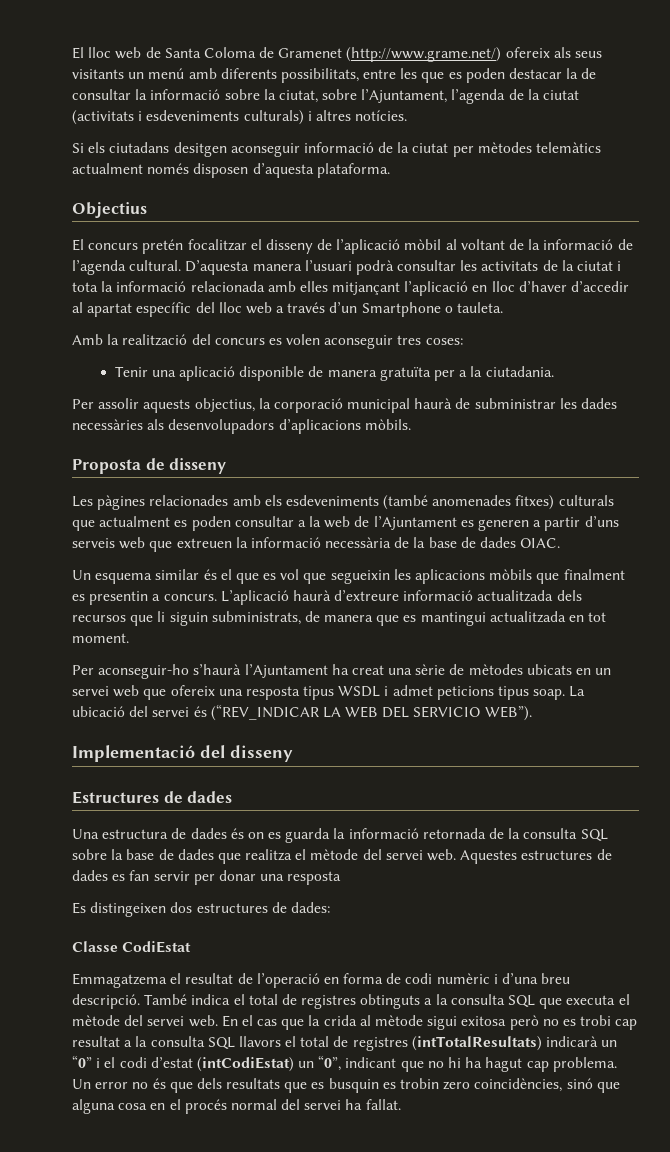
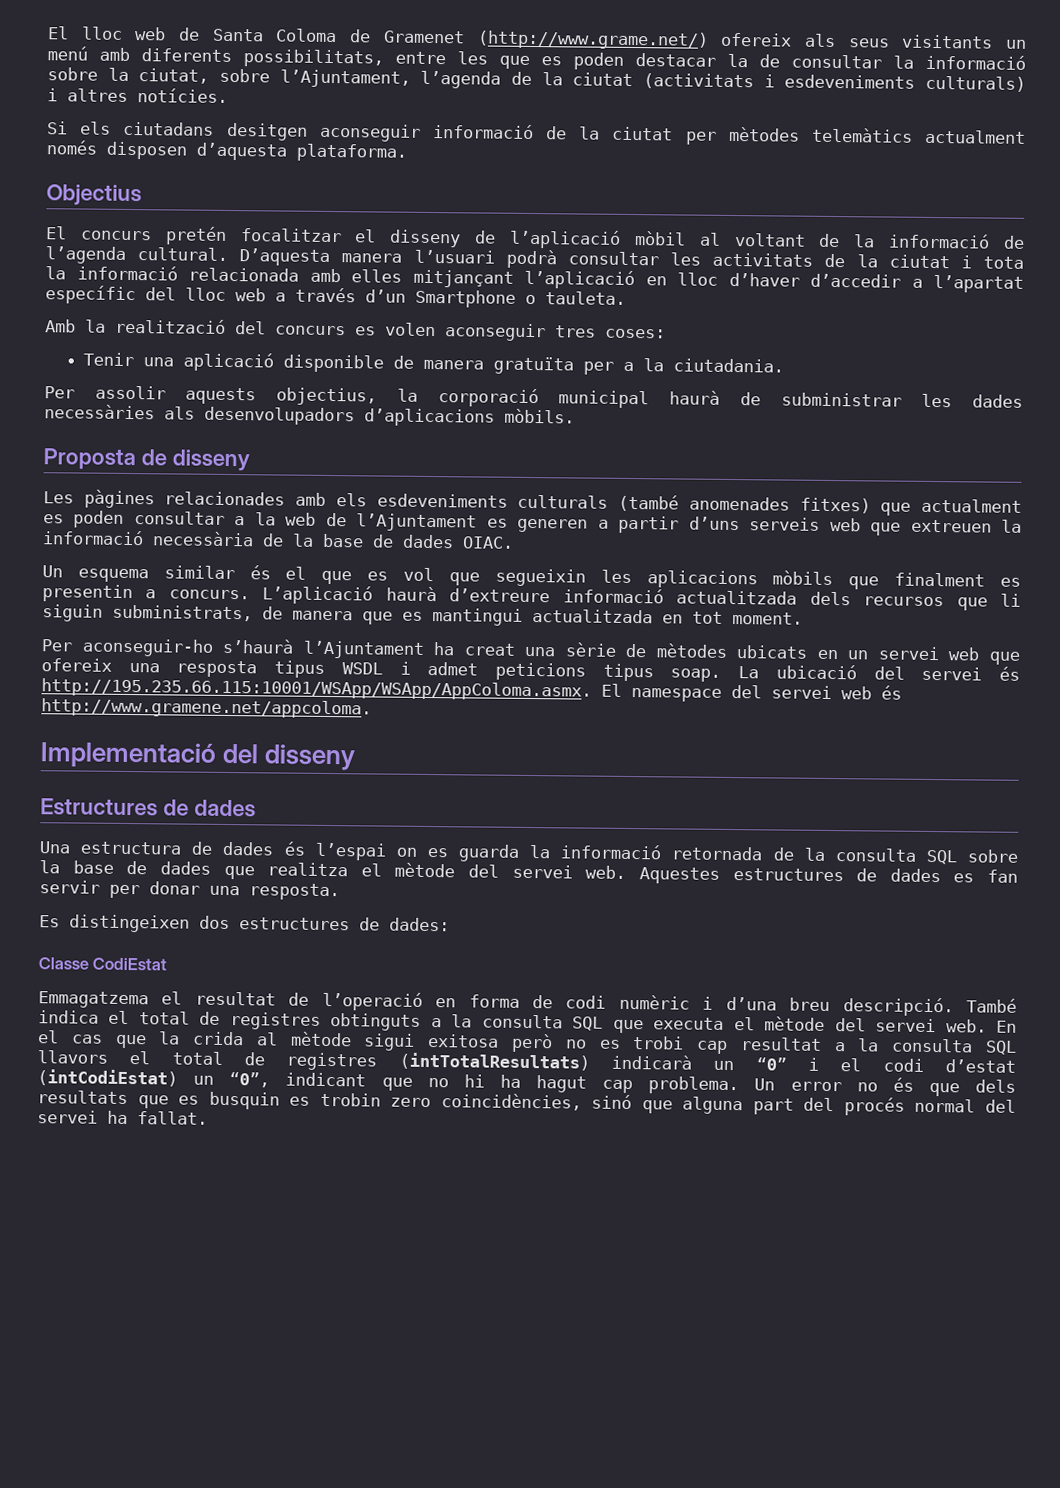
- D’aquesta manera l’usuari podrà consultar les activitats de la ciutat i tota la informació relacionada amb elles mitjançant l’aplicació en lloc d’haver d’accedir al apartat específic del lloc web a través d’un Smartphone o tauleta.
+ D’aquesta manera l’usuari podrà consultar les activitats de la ciutat i tota la informació relacionada amb elles mitjançant l’aplicació en lloc d’haver d’accedir a l’apartat específic del lloc web a través d’un Smartphone o tauleta.
- Les pàgines relacionades amb els esdeveniments (també anomenades fitxes) culturals que actualment es poden consultar a la web de l’Ajuntament es generen a partir d’uns serveis web que extreuen la informació necessària de la base de dades OIAC.
+ Les pàgines relacionades amb els esdeveniments culturals (també anomenades fitxes) que actualment es poden consultar a la web de l’Ajuntament es generen a partir d’uns serveis web que extreuen la informació necessària de la base de dades OIAC.
- La ubicació del servei és (“REV_INDICAR LA WEB DEL SERVICIO WEB”).
+ La ubicació del servei és http://195.235.66.115:10001/WSApp/WSApp/AppColoma.asmx. El namespace del servei web és http://www.gramene.net/appcoloma.
- Una estructura de dades és on es guarda la informació retornada de la consulta SQL sobre la base de dades que realitza el mètode del servei web.
+ Una estructura de dades és l’espai on es guarda la informació retornada de la consulta SQL sobre la base de dades que realitza el mètode del servei web.
- Aquestes estructures de dades es fan servir per donar una resposta
+ Aquestes estructures de dades es fan servir per donar una resposta.
- Un error no és que dels resultats que es busquin es trobin zero coincidències, sinó que alguna cosa en el procés normal del servei ha fallat.
+ Un error no és que dels resultats que es busquin es trobin zero coincidències, sinó que alguna part del procés normal del servei ha fallat.

